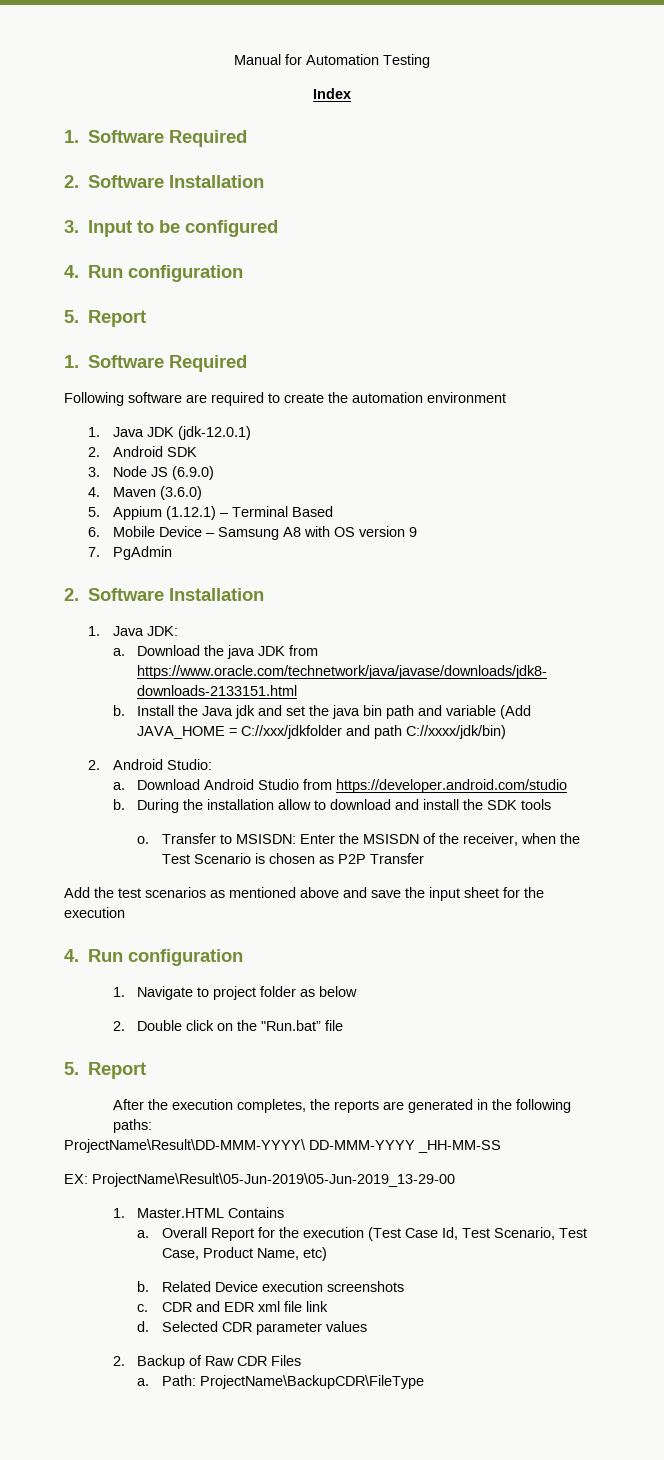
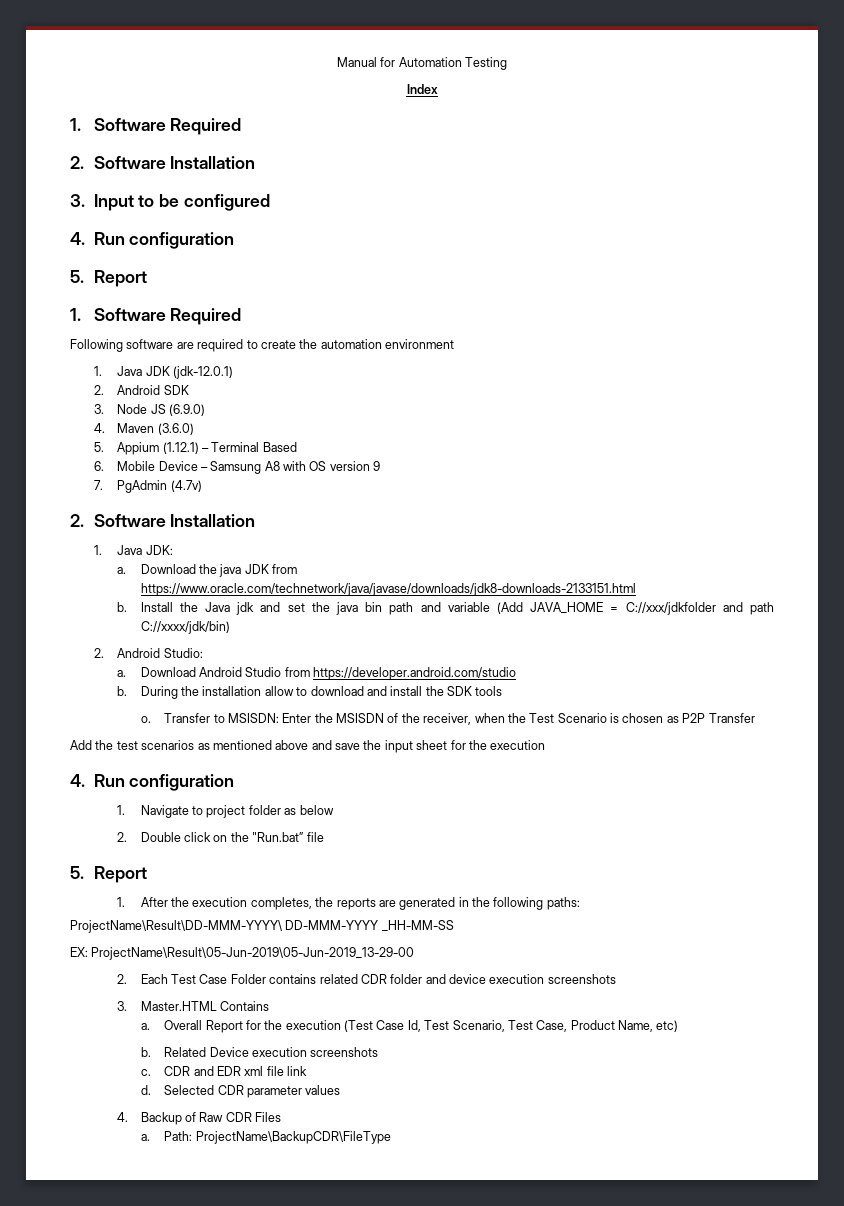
- 7. PgAdmin
+ 7. PgAdmin (4.7v)
- After the execution completes, the reports are generated in the following paths:
+ 1. After the execution completes, the reports are generated in the following paths:
- 1. Master.HTML Contains
+ 2. Each Test Case Folder contains related CDR folder and device execution screenshots
+ 3. Master.HTML Contains
- 2. Backup of Raw CDR Files
+ 4. Backup of Raw CDR Files

